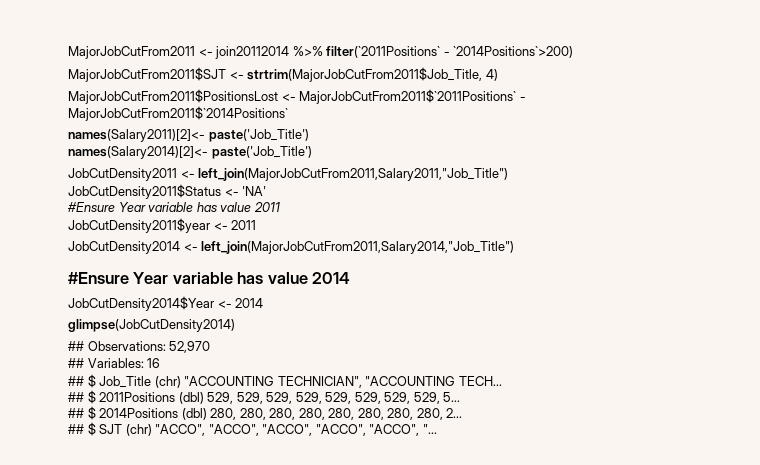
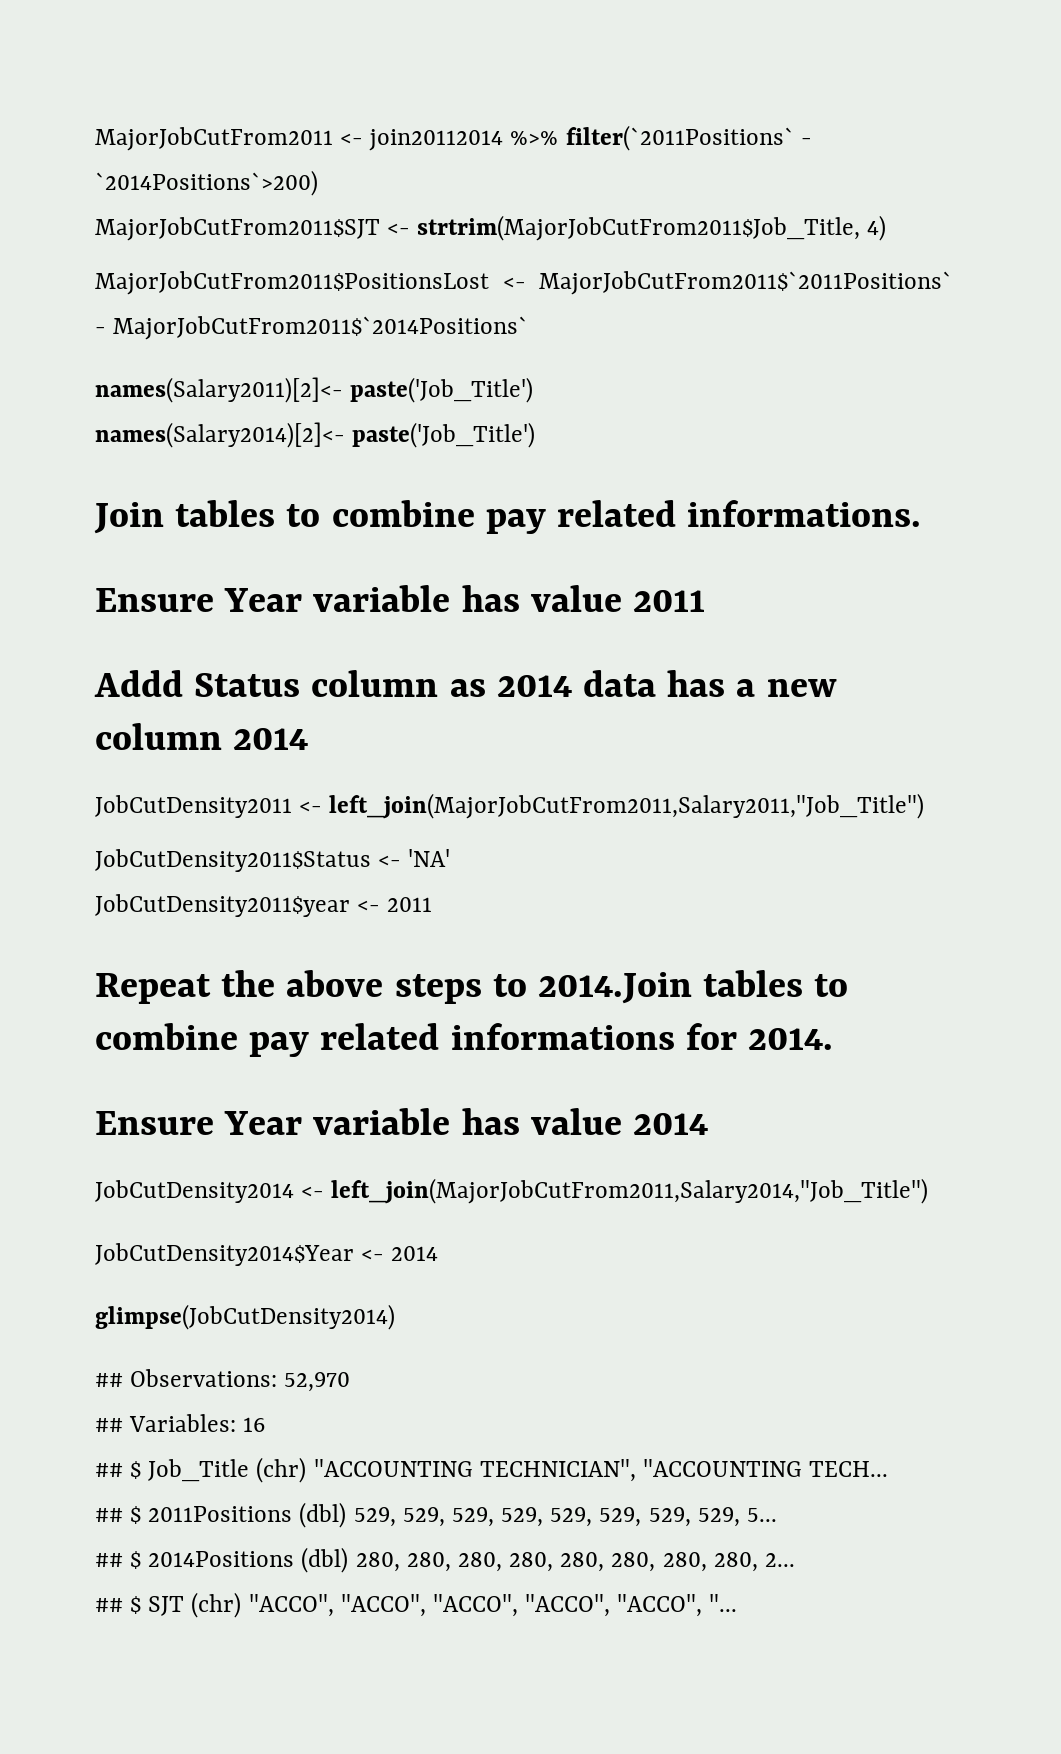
+ Join tables to combine pay related informations.
+ Ensure Year variable has value 2011
+ Addd Status column as 2014 data has a new column 2014
- #Ensure Year variable has value 2011
  JobCutDensity2011$year <- 2011
- JobCutDensity2014 <- left_join(MajorJobCutFrom2011,Salary2014,"Job_Title")
- #Ensure Year variable has value 2014
+ Repeat the above steps to 2014.Join tables to combine pay related informations for 2014.
+ Ensure Year variable has value 2014
+ JobCutDensity2014 <- left_join(MajorJobCutFrom2011,Salary2014,"Job_Title")

